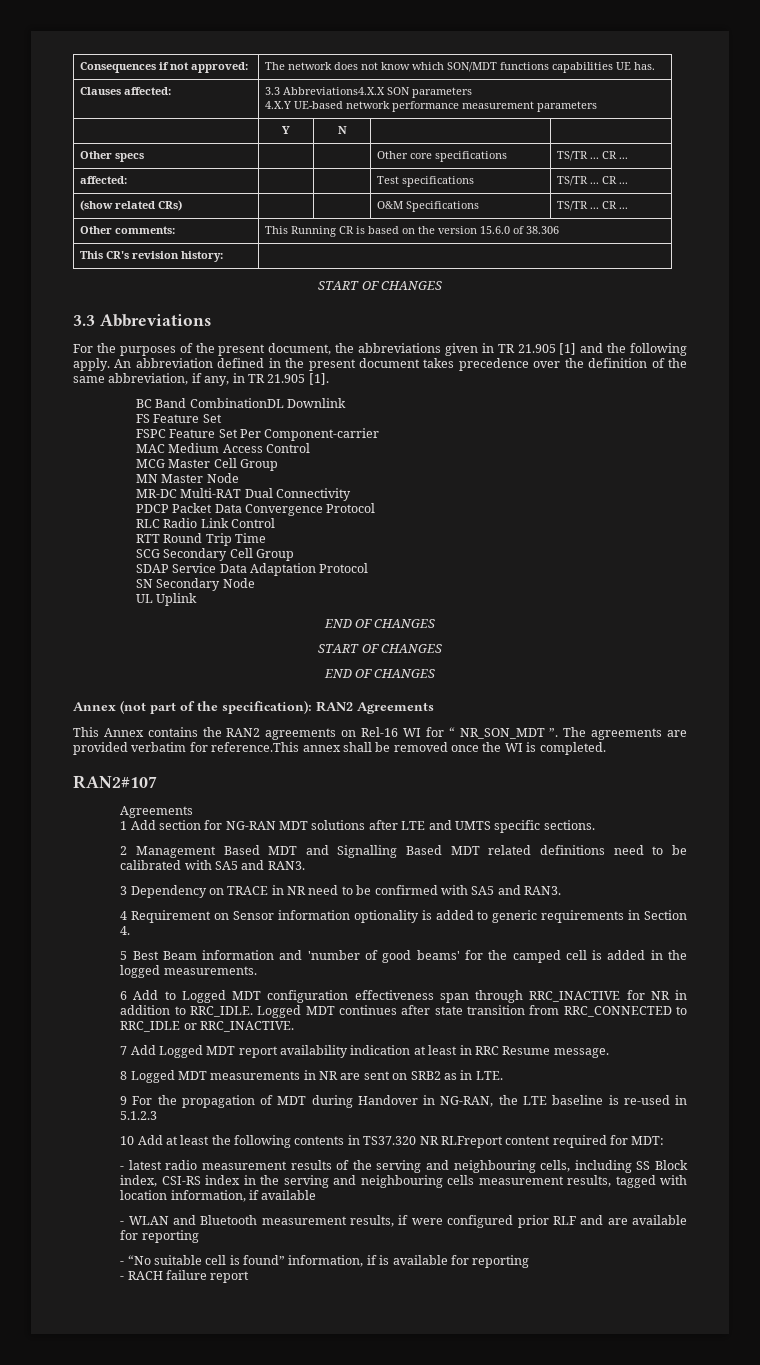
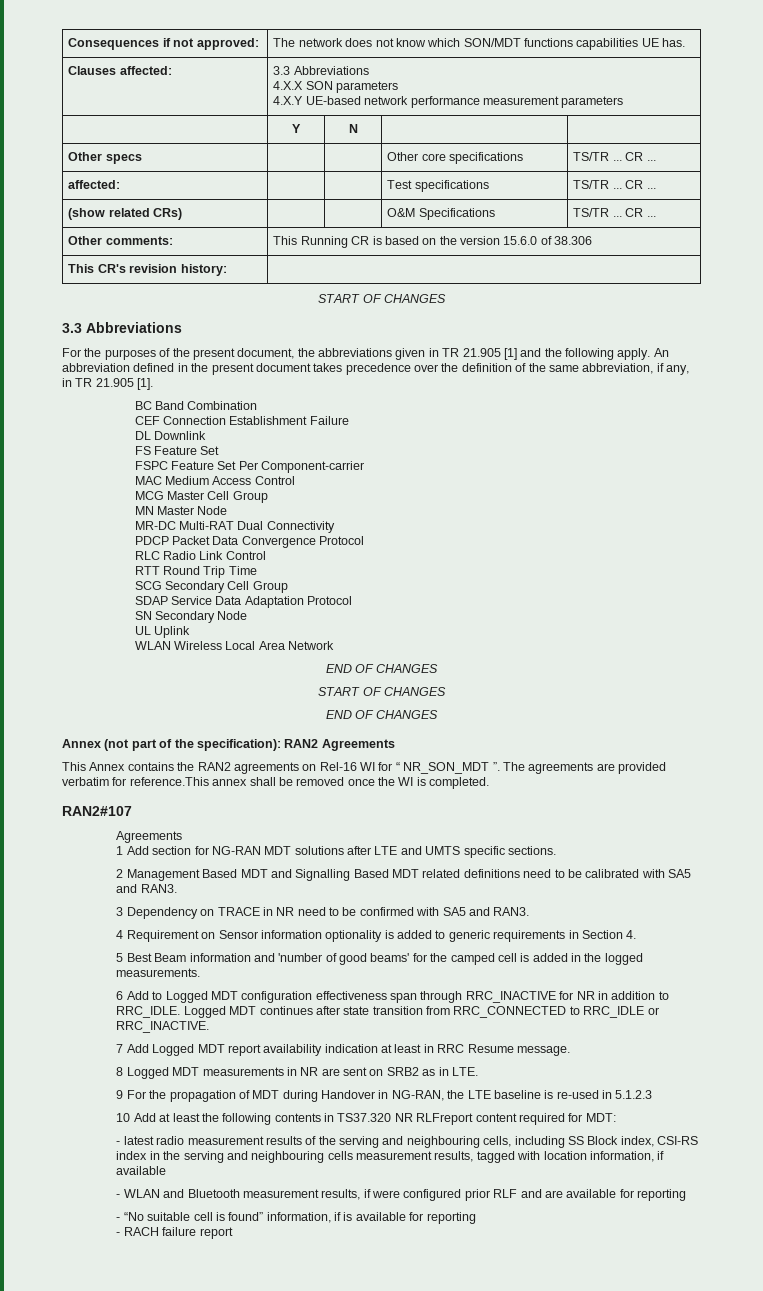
- Clauses affected: | 3.3 Abbreviations4.X.X SON parameters
+ Clauses affected: | 3.3 Abbreviations
+ 4.X.X SON parameters
- BC Band CombinationDL Downlink
+ BC Band Combination
+ CEF Connection Establishment Failure
+ DL Downlink
+ WLAN Wireless Local Area Network

